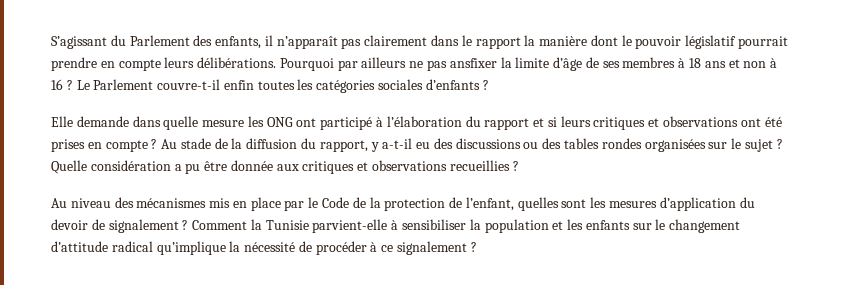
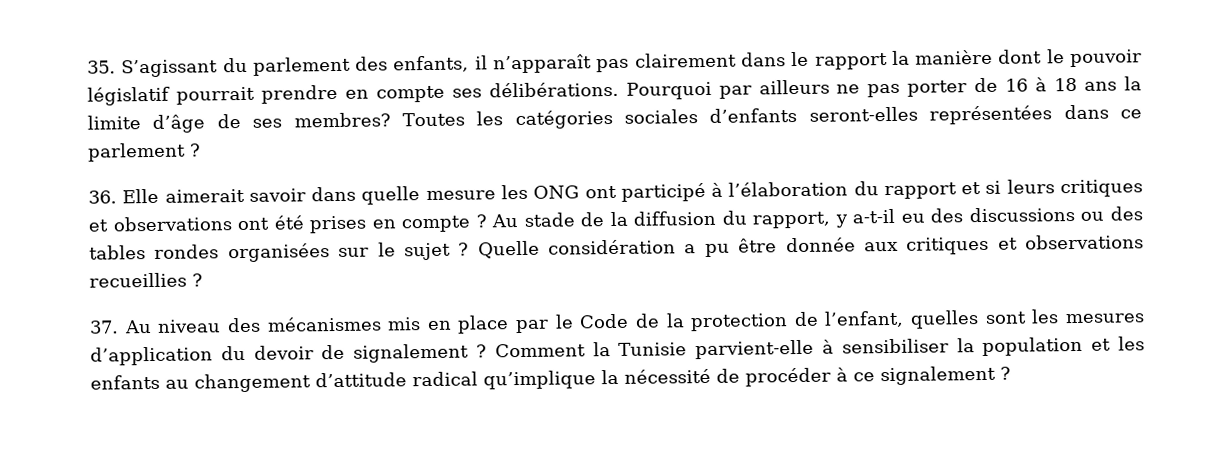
- S’agissant du Parlement des enfants, il n’apparaît pas clairement dans le rapport la manière dont le pouvoir législatif pourrait prendre en compte leurs délibérations.
+ 35. S’agissant du parlement des enfants, il n’apparaît pas clairement dans le rapport la manière dont le pouvoir législatif pourrait prendre en compte ses délibérations.
- Pourquoi par ailleurs ne pas ansfixer la limite d’âge de ses membres à 18 ans et non à 16 ? Le Parlement couvre-t-il enfin toutes les catégories sociales d’enfants ?
- Elle demande dans quelle mesure les ONG ont participé à l’élaboration du rapport et si leurs critiques et observations ont été prises en compte ?
+ Pourquoi par ailleurs ne pas porter de 16 à 18 ans la limite d’âge de ses membres? Toutes les catégories sociales d’enfants seront-elles représentées dans ce parlement ?
+ 36. Elle aimerait savoir dans quelle mesure les ONG ont participé à l’élaboration du rapport et si leurs critiques et observations ont été prises en compte ?
- Au niveau des mécanismes mis en place par le Code de la protection de l’enfant, quelles sont les mesures d’application du devoir de signalement ?
+ 37. Au niveau des mécanismes mis en place par le Code de la protection de l’enfant, quelles sont les mesures d’application du devoir de signalement ?
- Comment la Tunisie parvient-elle à sensibiliser la population et les enfants sur le changement d’attitude radical qu’implique la nécessité de procéder à ce signalement ?
+ Comment la Tunisie parvient-elle à sensibiliser la population et les enfants au changement d’attitude radical qu’implique la nécessité de procéder à ce signalement ?

